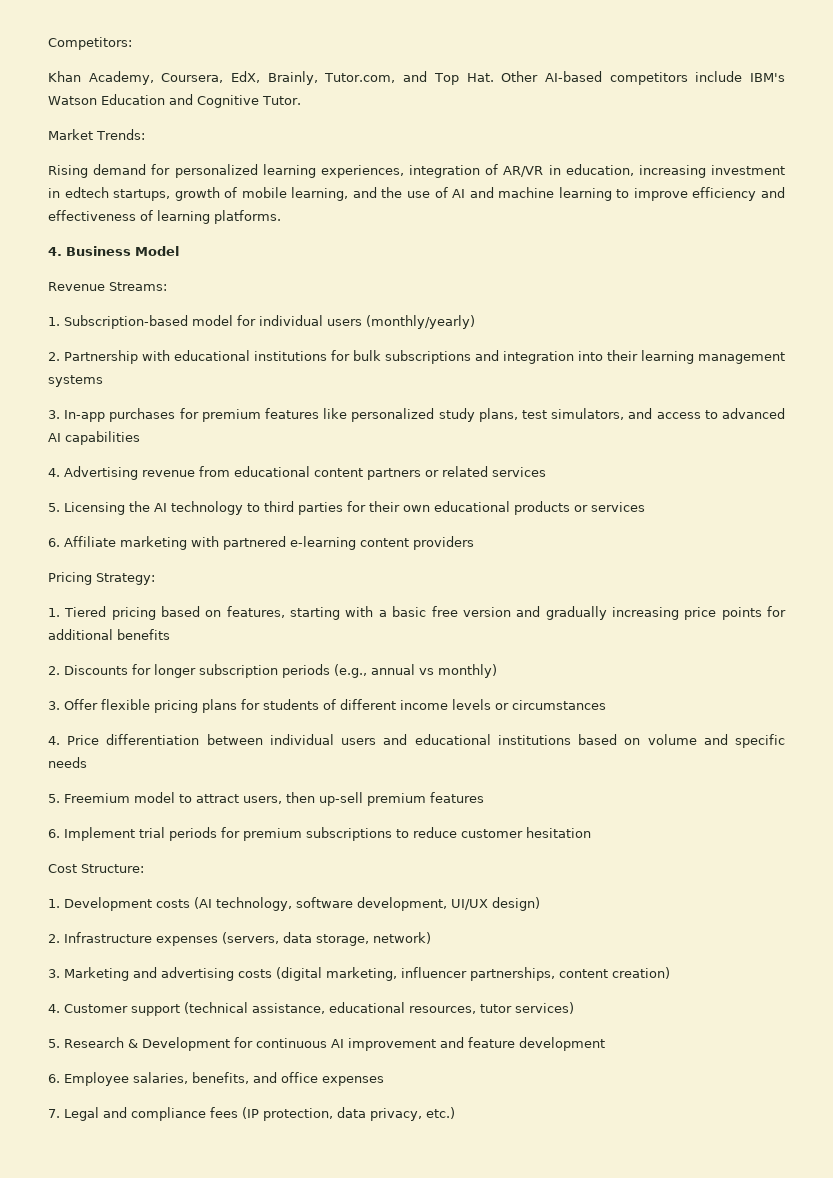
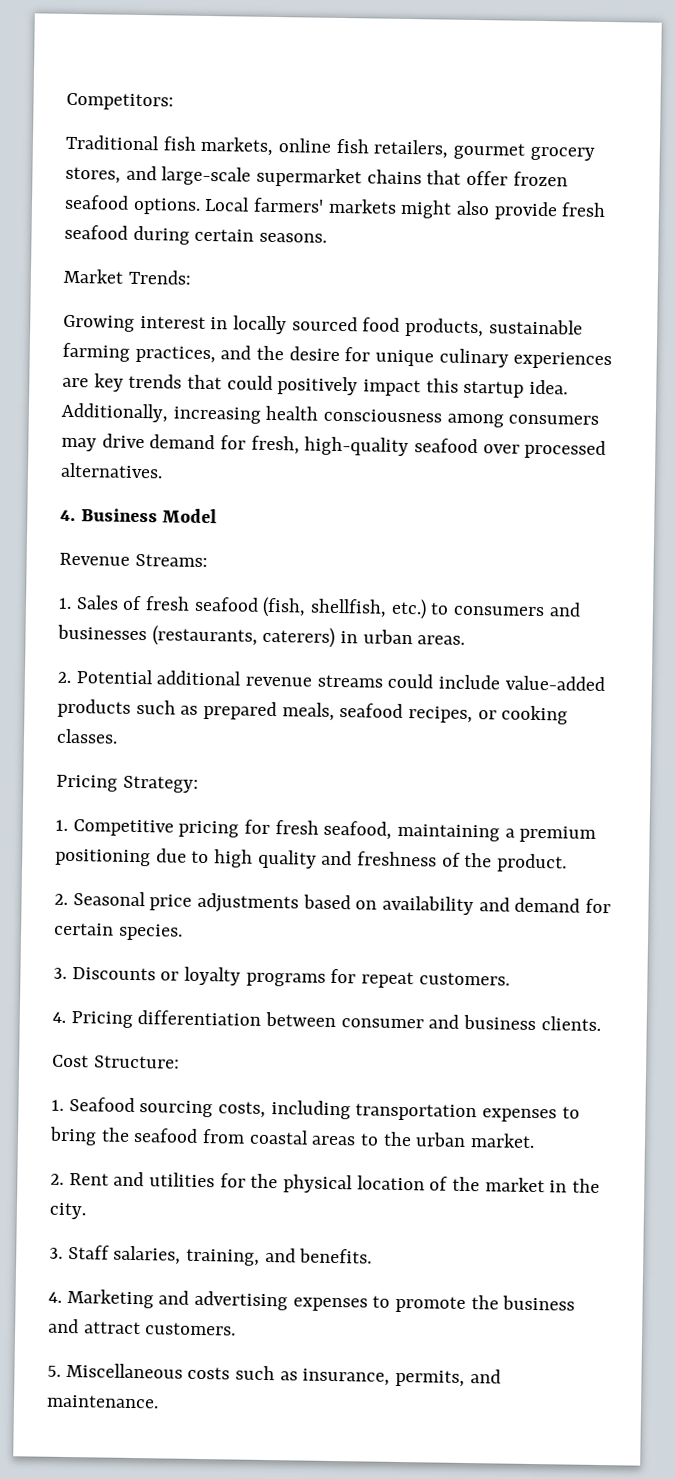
- Khan Academy, Coursera, EdX, Brainly, Tutor.com, and Top Hat. Other AI-based competitors include IBM's Watson Education and Cognitive Tutor.
+ Traditional fish markets, online fish retailers, gourmet grocery stores, and large-scale supermarket chains that offer frozen seafood options. Local farmers' markets might also provide fresh seafood during certain seasons.
  Market Trends:
- Rising demand for personalized learning experiences, integration of AR/VR in education, increasing investment in edtech startups, growth of mobile learning, and the use of AI and machine learning to improve efficiency and effectiveness of learning platforms.
+ Growing interest in locally sourced food products, sustainable farming practices, and the desire for unique culinary experiences are key trends that could positively impact this startup idea. Additionally, increasing health consciousness among consumers may drive demand for fresh, high-quality seafood over processed alternatives.
- 1. Subscription-based model for individual users (monthly/yearly)
- 2. Partnership with educational institutions for bulk subscriptions and integration into their learning management systems
- 3. In-app purchases for premium features like personalized study plans, test simulators, and access to advanced AI capabilities
- 4. Advertising revenue from educational content partners or related services
- 5. Licensing the AI technology to third parties for their own educational products or services
- 6. Affiliate marketing with partnered e-learning content providers
+ 1. Sales of fresh seafood (fish, shellfish, etc.) to consumers and businesses (restaurants, caterers) in urban areas.
+ 2. Potential additional revenue streams could include value-added products such as prepared meals, seafood recipes, or cooking classes.
  Pricing Strategy:
- 1. Tiered pricing based on features, starting with a basic free version and gradually increasing price points for additional benefits
- 2. Discounts for longer subscription periods (e.g., annual vs monthly)
- 3. Offer flexible pricing plans for students of different income levels or circumstances
- 4. Price differentiation between individual users and educational institutions based on volume and specific needs
- 5. Freemium model to attract users, then up-sell premium features
- 6. Implement trial periods for premium subscriptions to reduce customer hesitation
+ 1. Competitive pricing for fresh seafood, maintaining a premium positioning due to high quality and freshness of the product.
+ 2. Seasonal price adjustments based on availability and demand for certain species.
+ 3. Discounts or loyalty programs for repeat customers.
+ 4. Pricing differentiation between consumer and business clients.
  Cost Structure:
- 1. Development costs (AI technology, software development, UI/UX design)
- 2. Infrastructure expenses (servers, data storage, network)
- 3. Marketing and advertising costs (digital marketing, influencer partnerships, content creation)
- 4. Customer support (technical assistance, educational resources, tutor services)
- 5. Research & Development for continuous AI improvement and feature development
- 6. Employee salaries, benefits, and office expenses
- 7. Legal and compliance fees (IP protection, data privacy, etc.)
+ 1. Seafood sourcing costs, including transportation expenses to bring the seafood from coastal areas to the urban market.
+ 2. Rent and utilities for the physical location of the market in the city.
+ 3. Staff salaries, training, and benefits.
+ 4. Marketing and advertising expenses to promote the business and attract customers.
+ 5. Miscellaneous costs such as insurance, permits, and maintenance.

